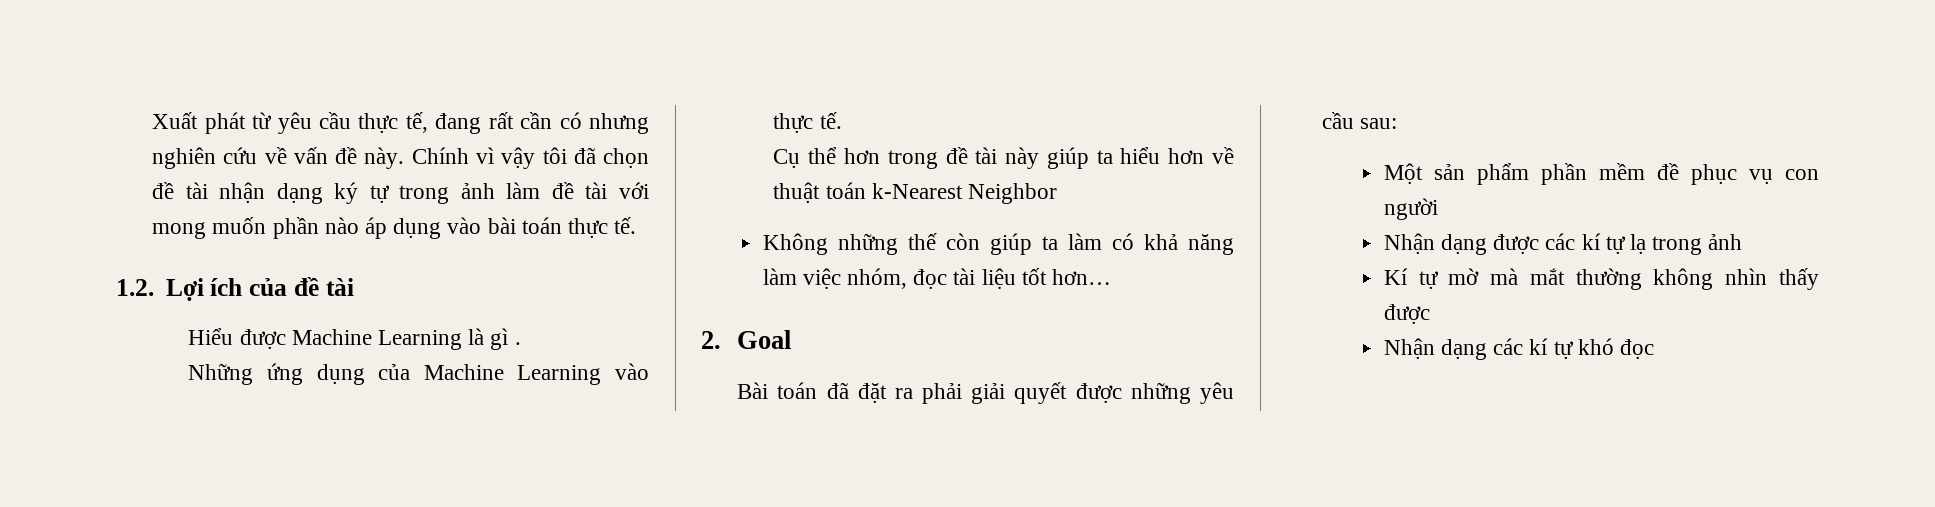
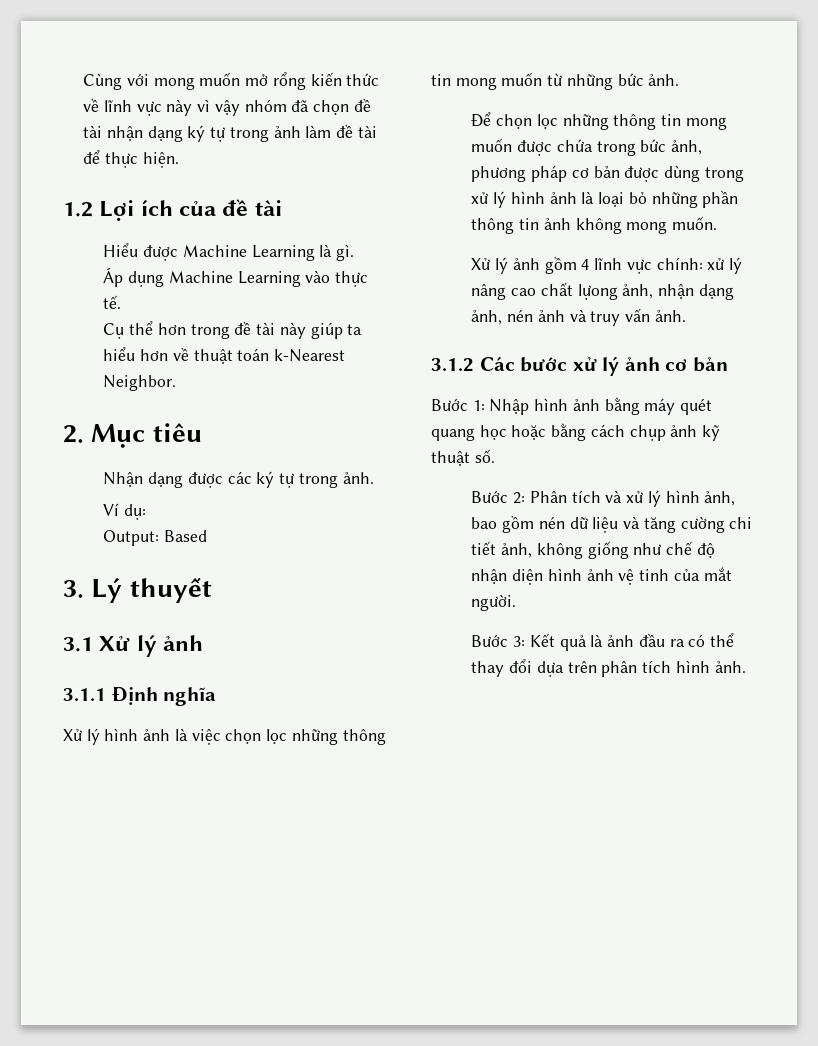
- Xuất phát từ yêu cầu thực tế, đang rất cần có nhưng nghiên cứu về vấn đề này. Chính vì vậy tôi đã chọn đề tài nhận dạng ký tự trong ảnh làm đề tài với mong muốn phần nào áp dụng vào bài toán thực tế.
- 1.2. Lợi ích của đề tài
+ Cùng với mong muốn mở rổng kiến thức về lĩnh vực này vì vậy nhóm đã chọn đề tài nhận dạng ký tự trong ảnh làm đề tài để thực hiện.
+ 1.2 Lợi ích của đề tài
- Hiểu được Machine Learning là gì .
- Những ứng dụng của Machine Learning vào thực tế.
+ Hiểu được Machine Learning là gì.
+ Áp dụng Machine Learning vào thực tế.
- Cụ thể hơn trong đề tài này giúp ta hiểu hơn về thuật toán k-Nearest Neighbor
- Không những thế còn giúp ta làm có khả năng làm việc nhóm, đọc tài liệu tốt hơn…
- 2. Goal
- Bài toán đã đặt ra phải giải quyết được những yêu cầu sau:
- Một sản phẩm phần mềm đề phục vụ con người
- Nhận dạng được các kí tự lạ trong ảnh
- Kí tự mờ mà mắt thường không nhìn thấy được
- Nhận dạng các kí tự khó đọc
+ Cụ thể hơn trong đề tài này giúp ta hiểu hơn về thuật toán k-Nearest Neighbor.
+ 2. Mục tiêu
+ Nhận dạng được các ký tự trong ảnh.
+ Ví dụ:
+ Output: Based
+ 3. Lý thuyết
+ 3.1 Xử lý ảnh
+ 3.1.1 Định nghĩa
+ Xử lý hình ảnh là việc chọn lọc những thông tin mong muốn từ những bức ảnh.
+ Để chọn lọc những thông tin mong muốn được chứa trong bức ảnh, phương pháp cơ bản được dùng trong xử lý hình ảnh là loại bỏ những phần thông tin ảnh không mong muốn.
+ Xử lý ảnh gồm 4 lĩnh vực chính: xử lý nâng cao chất lựong ảnh, nhận dạng ảnh, nén ảnh và truy vấn ảnh.
+ 3.1.2 Các bước xử lý ảnh cơ bản
+ Bước 1: Nhập hình ảnh bằng máy quét quang học hoặc bằng cách chụp ảnh kỹ thuật số.
+ Bước 2: Phân tích và xử lý hình ảnh, bao gồm nén dữ liệu và tăng cường chi tiết ảnh, không giống như chế độ nhận diện hình ảnh vệ tinh của mắt người.
+ Bước 3: Kết quả là ảnh đầu ra có thể thay đổi dựa trên phân tích hình ảnh.

